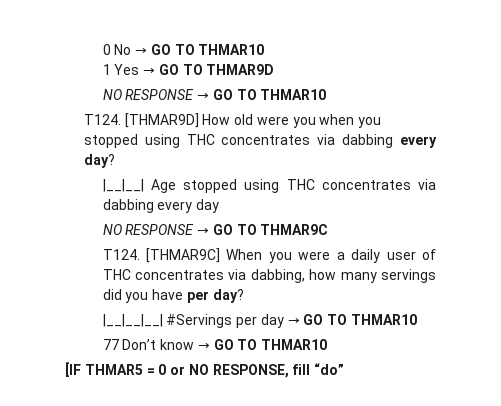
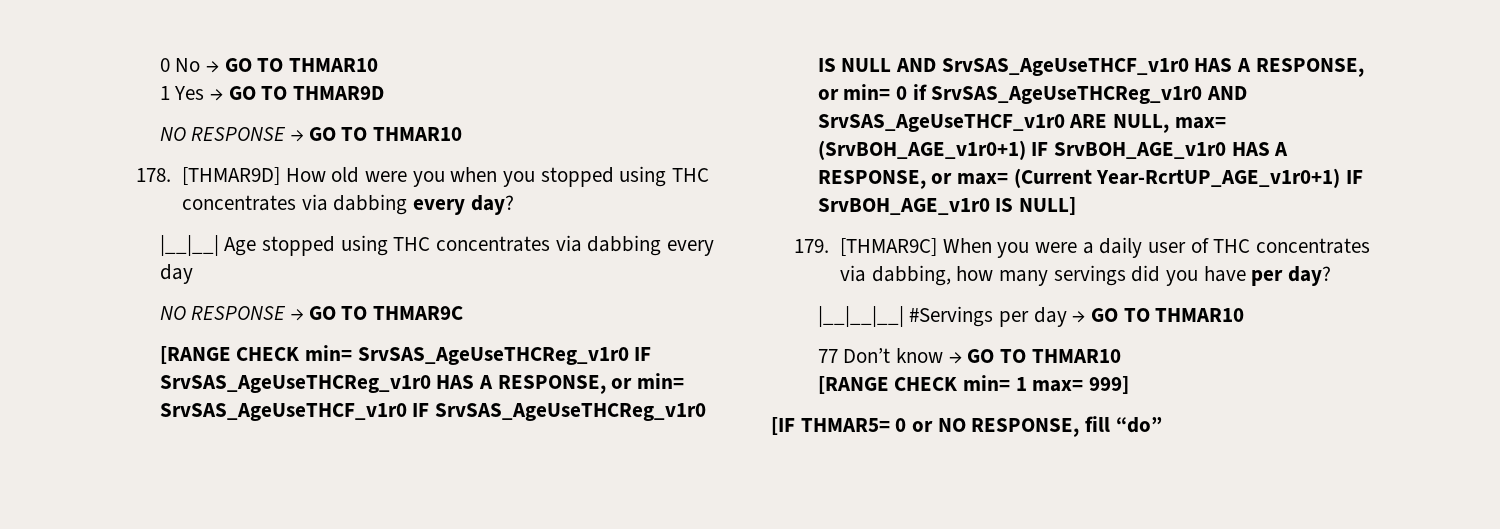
- T124. [THMAR9D] How old were you when you stopped using THC concentrates via dabbing every day?
+ 178. [THMAR9D] How old were you when you stopped using THC concentrates via dabbing every day?
- T124. [THMAR9C] When you were a daily user of THC concentrates via dabbing, how many servings did you have per day?
+ [RANGE CHECK min= SrvSAS_AgeUseTHCReg_v1r0 IF SrvSAS_AgeUseTHCReg_v1r0 HAS A RESPONSE, or min= SrvSAS_AgeUseTHCF_v1r0 IF SrvSAS_AgeUseTHCReg_v1r0 IS NULL AND SrvSAS_AgeUseTHCF_v1r0 HAS A RESPONSE, or min= 0 if SrvSAS_AgeUseTHCReg_v1r0 AND SrvSAS_AgeUseTHCF_v1r0 ARE NULL, max= (SrvBOH_AGE_v1r0+1) IF SrvBOH_AGE_v1r0 HAS A RESPONSE, or max= (Current Year-RcrtUP_AGE_v1r0+1) IF SrvBOH_AGE_v1r0 IS NULL]
+ 179. [THMAR9C] When you were a daily user of THC concentrates via dabbing, how many servings did you have per day?
+ [RANGE CHECK min= 1 max= 999]
- [IF THMAR5 = 0 or NO RESPONSE, fill “do”
+ [IF THMAR5= 0 or NO RESPONSE, fill “do”

